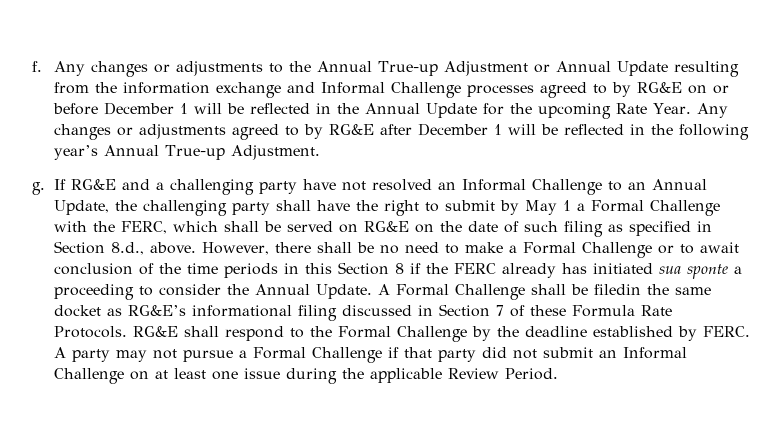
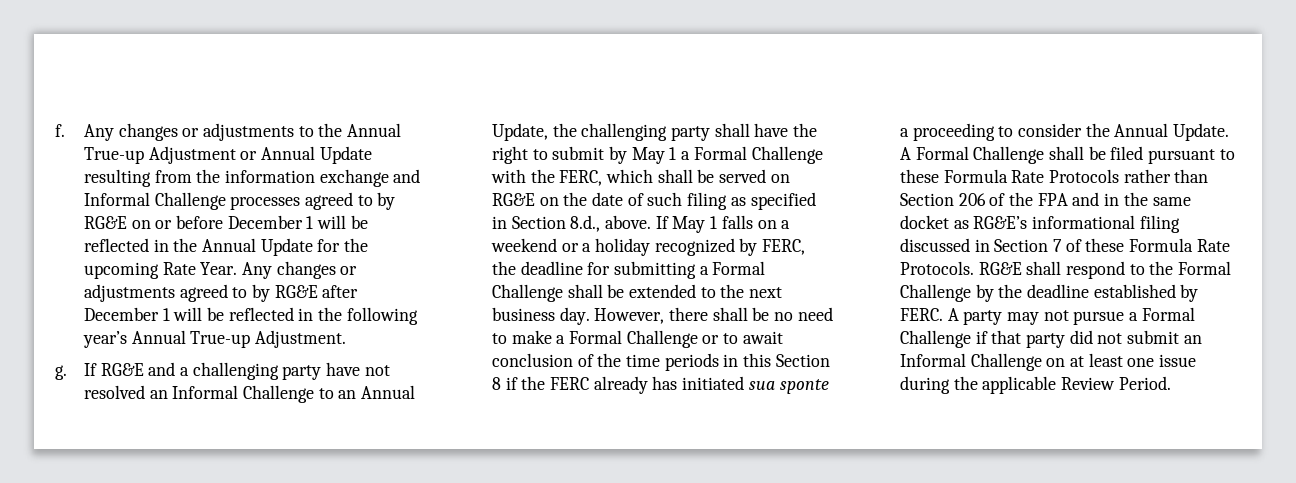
+ If May 1 falls on a weekend or a holiday recognized by FERC, the deadline for submitting a Formal Challenge shall be extended to the next business day.
- A Formal Challenge shall be filedin the same docket as RG&E’s informational filing discussed in Section 7 of these Formula Rate Protocols.
+ A Formal Challenge shall be filed pursuant to these Formula Rate Protocols rather than Section 206 of the FPA and in the same docket as RG&E’s informational filing discussed in Section 7 of these Formula Rate Protocols.

